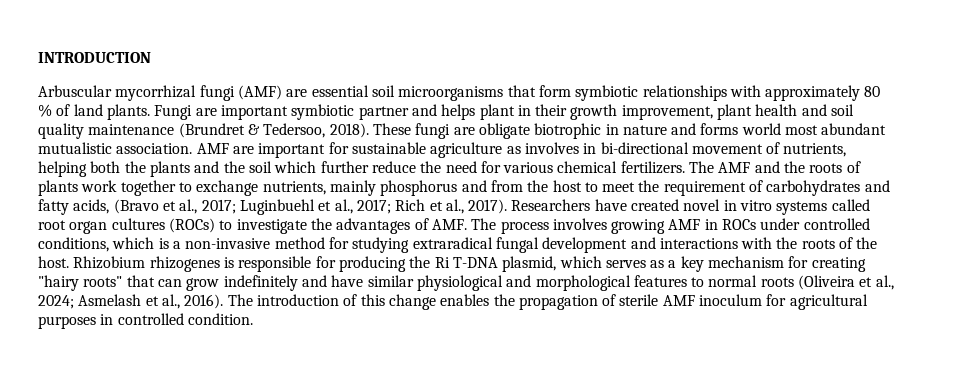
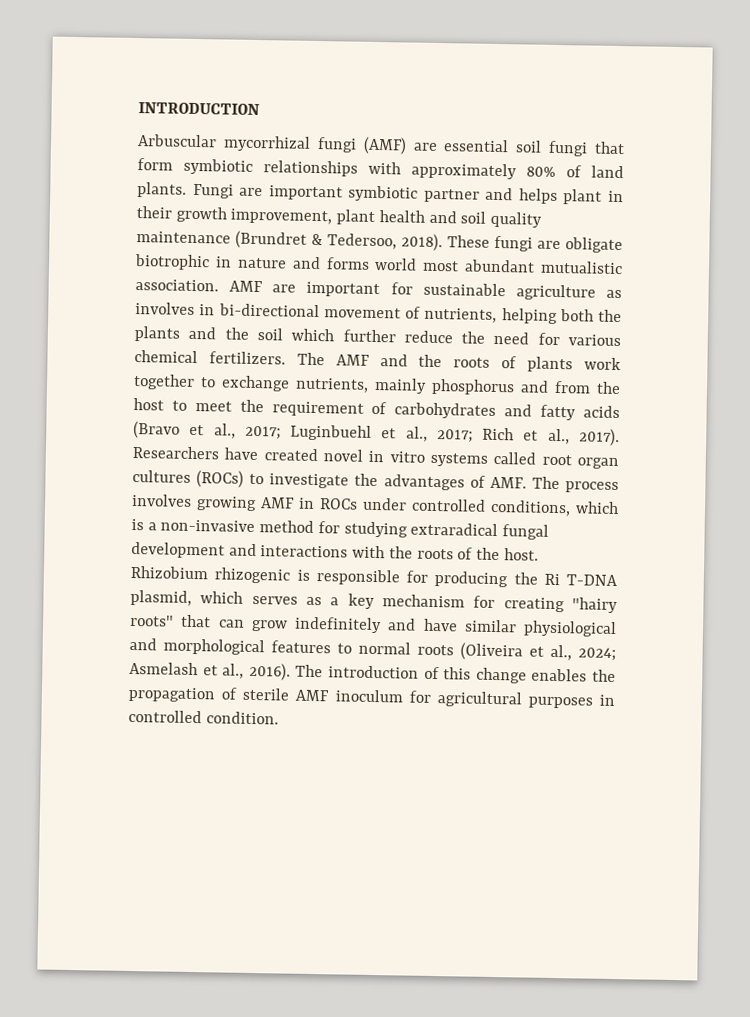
- Arbuscular mycorrhizal fungi (AMF) are essential soil microorganisms that form symbiotic relationships with approximately 80 % of land plants.
+ Arbuscular mycorrhizal fungi (AMF) are essential soil fungi that form symbiotic relationships with approximately 80% of land plants.
- The AMF and the roots of plants work together to exchange nutrients, mainly phosphorus and from the host to meet the requirement of carbohydrates and fatty acids, (Bravo et al., 2017; Luginbuehl et al., 2017; Rich et al., 2017).
+ The AMF and the roots of plants work together to exchange nutrients, mainly phosphorus and from the host to meet the requirement of carbohydrates and fatty acids (Bravo et al., 2017; Luginbuehl et al., 2017; Rich et al., 2017).
- Rhizobium rhizogenes is responsible for producing the Ri T-DNA plasmid, which serves as a key mechanism for creating "hairy roots" that can grow indefinitely and have similar physiological and morphological features to normal roots (Oliveira et al., 2024; Asmelash et al., 2016).
+ Rhizobium rhizogenic is responsible for producing the Ri T-DNA plasmid, which serves as a key mechanism for creating "hairy roots" that can grow indefinitely and have similar physiological and morphological features to normal roots (Oliveira et al., 2024; Asmelash et al., 2016).

